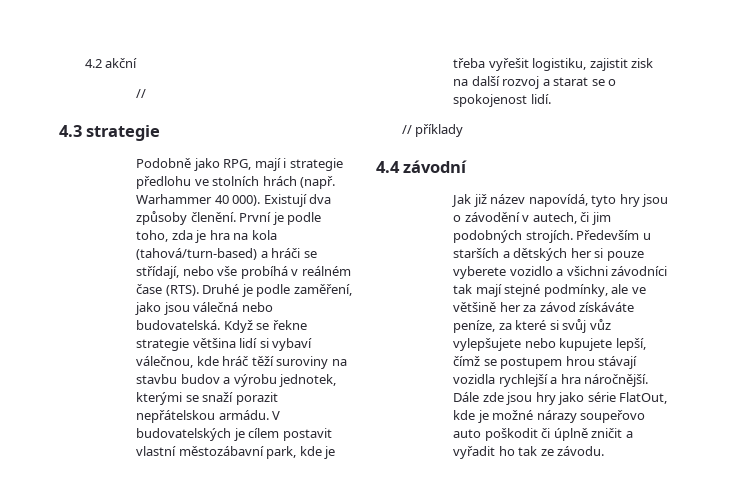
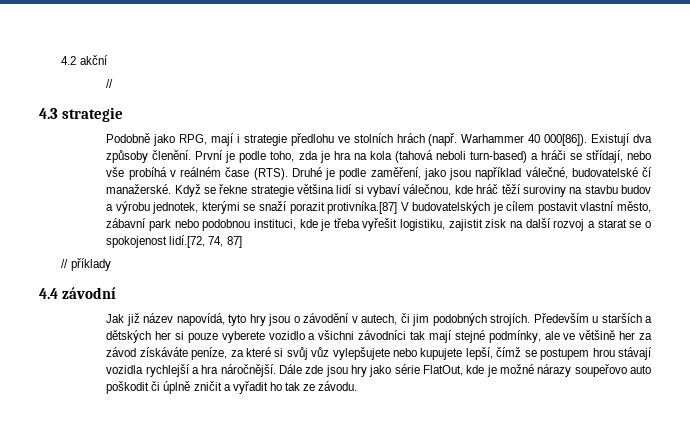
- Warhammer 40 000).
+ Warhammer 40 000[86]).
- První je podle toho, zda je hra na kola (tahová/turn-based) a hráči se střídají, nebo vše probíhá v reálném čase (RTS).
+ První je podle toho, zda je hra na kola (tahová neboli turn-based) a hráči se střídají, nebo vše probíhá v reálném čase (RTS).
- Druhé je podle zaměření, jako jsou válečná nebo budovatelská.
+ Druhé je podle zaměření, jako jsou například válečné, budovatelské čí manažerské.
- Když se řekne strategie většina lidí si vybaví válečnou, kde hráč těží suroviny na stavbu budov a výrobu jednotek, kterými se snaží porazit nepřátelskou armádu. V budovatelských je cílem postavit vlastní městozábavní park, kde je třeba vyřešit logistiku, zajistit zisk na další rozvoj a starat se o spokojenost lidí.
+ Když se řekne strategie většina lidí si vybaví válečnou, kde hráč těží suroviny na stavbu budov a výrobu jednotek, kterými se snaží porazit protivníka.[87] V budovatelských je cílem postavit vlastní město, zábavní park nebo podobnou instituci, kde je třeba vyřešit logistiku, zajistit zisk na další rozvoj a starat se o spokojenost lidí.[72, 74, 87]

